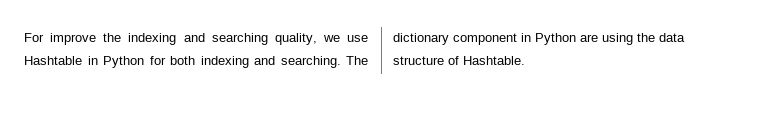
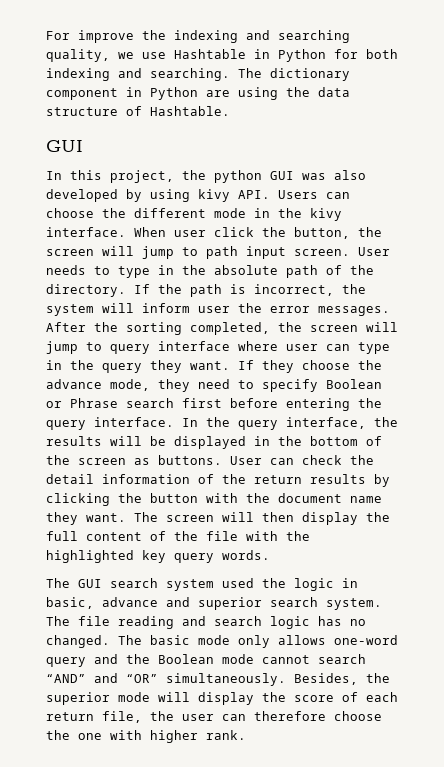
  The dictionary component in Python are using the data structure of Hashtable.
+ GUI
+ In this project, the python GUI was also developed by using kivy API. Users can choose the different mode in the kivy interface. When user click the button, the screen will jump to path input screen. User needs to type in the absolute path of the directory. If the path is incorrect, the system will inform user the error messages. After the sorting completed, the screen will jump to query interface where user can type in the query they want. If they choose the advance mode, they need to specify Boolean or Phrase search first before entering the query interface. In the query interface, the results will be displayed in the bottom of the screen as buttons. User can check the detail information of the return results by clicking the button with the document name they want. The screen will then display the full content of the file with the highlighted key query words.
+ The GUI search system used the logic in basic, advance and superior search system. The file reading and search logic has no changed. The basic mode only allows one-word query and the Boolean mode cannot search “AND” and “OR” simultaneously. Besides, the superior mode will display the score of each return file, the user can therefore choose the one with higher rank.

